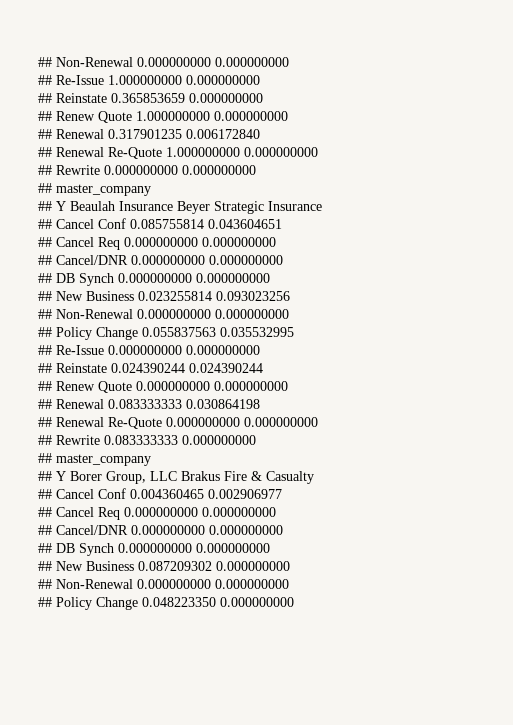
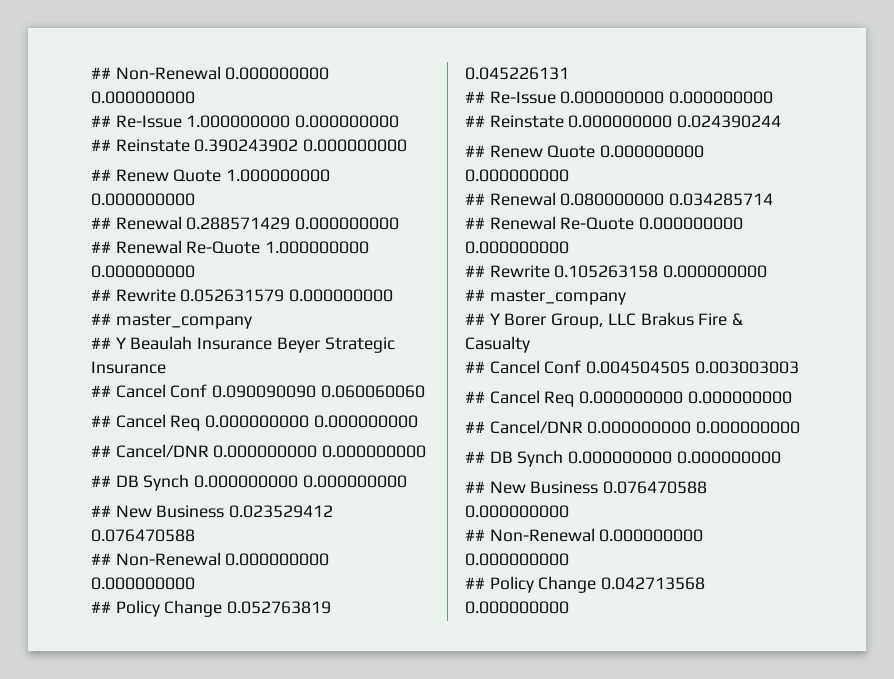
- ## Reinstate 0.365853659 0.000000000
+ ## Reinstate 0.390243902 0.000000000
- ## Renewal 0.317901235 0.006172840
+ ## Renewal 0.288571429 0.000000000
- ## Rewrite 0.000000000 0.000000000
+ ## Rewrite 0.052631579 0.000000000
- ## Cancel Conf 0.085755814 0.043604651
+ ## Cancel Conf 0.090090090 0.060060060
- ## New Business 0.023255814 0.093023256
+ ## New Business 0.023529412 0.076470588
  ## Non-Renewal 0.000000000 0.000000000
- ## Policy Change 0.055837563 0.035532995
+ ## Policy Change 0.052763819 0.045226131
- ## Reinstate 0.024390244 0.024390244
+ ## Reinstate 0.000000000 0.024390244
- ## Renewal 0.083333333 0.030864198
+ ## Renewal 0.080000000 0.034285714
- ## Rewrite 0.083333333 0.000000000
+ ## Rewrite 0.105263158 0.000000000
- ## Cancel Conf 0.004360465 0.002906977
+ ## Cancel Conf 0.004504505 0.003003003
- ## New Business 0.087209302 0.000000000
+ ## New Business 0.076470588 0.000000000
- ## Policy Change 0.048223350 0.000000000
+ ## Policy Change 0.042713568 0.000000000

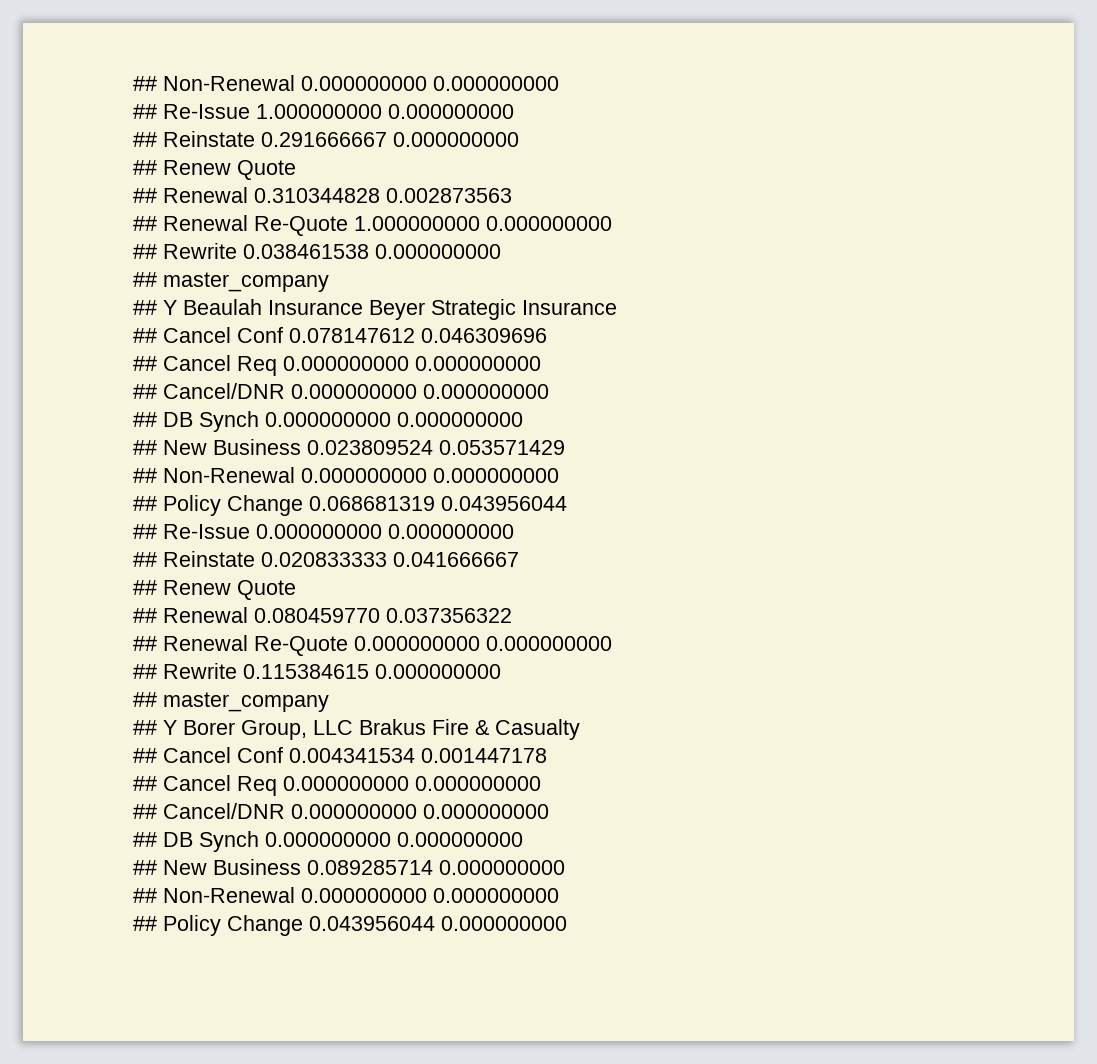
- ## Reinstate 0.390243902 0.000000000
- ## Renew Quote 1.000000000 0.000000000
- ## Renewal 0.288571429 0.000000000
+ ## Reinstate 0.291666667 0.000000000
+ ## Renew Quote
+ ## Renewal 0.310344828 0.002873563
- ## Rewrite 0.052631579 0.000000000
+ ## Rewrite 0.038461538 0.000000000
- ## Cancel Conf 0.090090090 0.060060060
+ ## Cancel Conf 0.078147612 0.046309696
- ## New Business 0.023529412 0.076470588
+ ## New Business 0.023809524 0.053571429
  ## Non-Renewal 0.000000000 0.000000000
- ## Policy Change 0.052763819 0.045226131
+ ## Policy Change 0.068681319 0.043956044
- ## Reinstate 0.000000000 0.024390244
- ## Renew Quote 0.000000000 0.000000000
- ## Renewal 0.080000000 0.034285714
+ ## Reinstate 0.020833333 0.041666667
+ ## Renew Quote
+ ## Renewal 0.080459770 0.037356322
- ## Rewrite 0.105263158 0.000000000
+ ## Rewrite 0.115384615 0.000000000
- ## Cancel Conf 0.004504505 0.003003003
+ ## Cancel Conf 0.004341534 0.001447178
- ## New Business 0.076470588 0.000000000
+ ## New Business 0.089285714 0.000000000
- ## Policy Change 0.042713568 0.000000000
+ ## Policy Change 0.043956044 0.000000000

